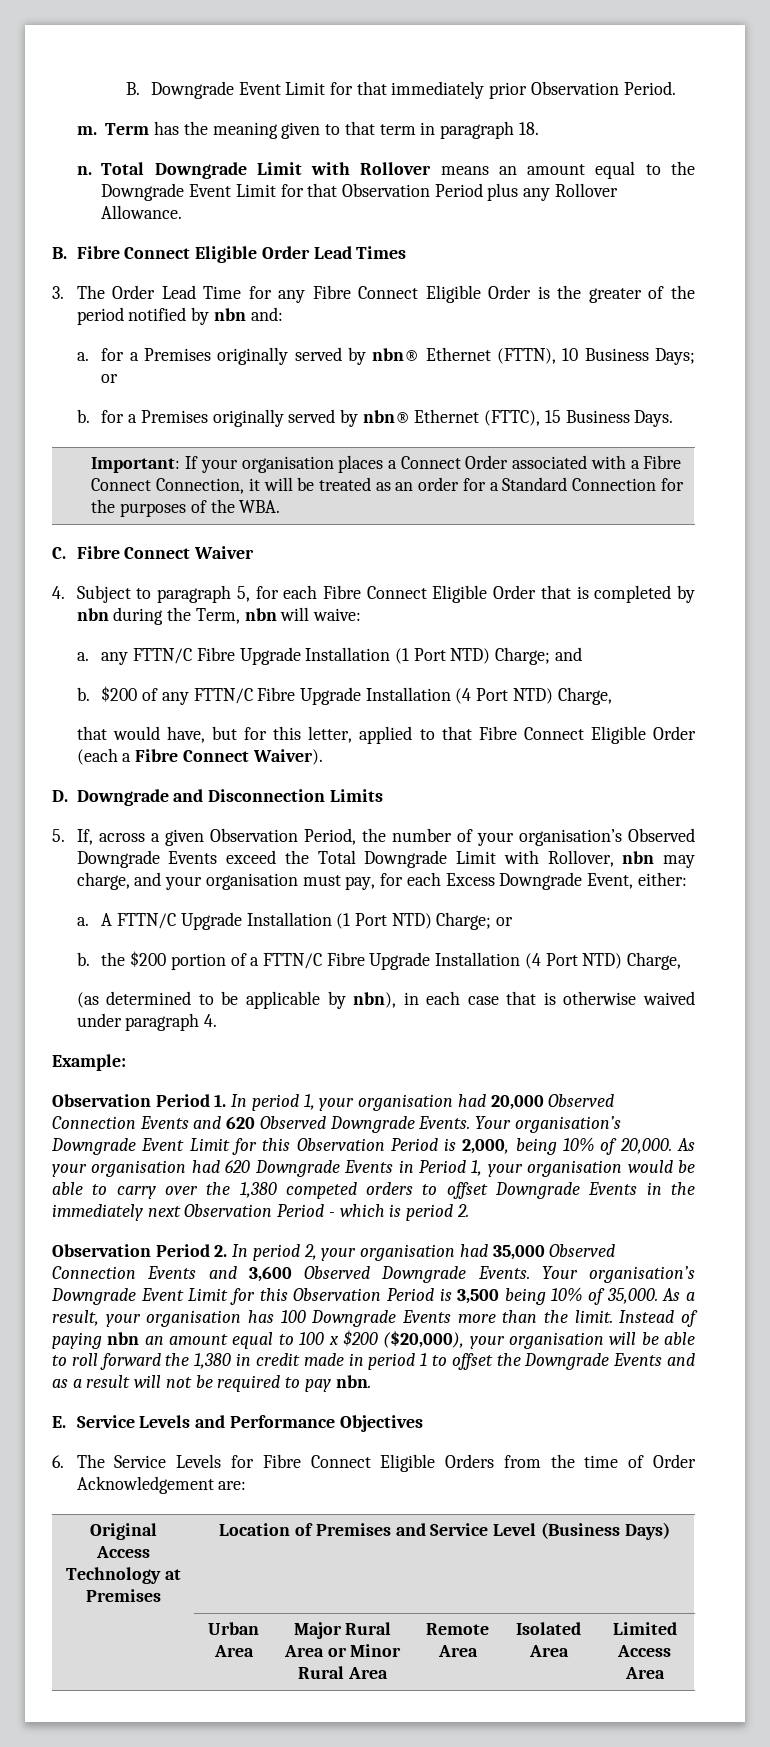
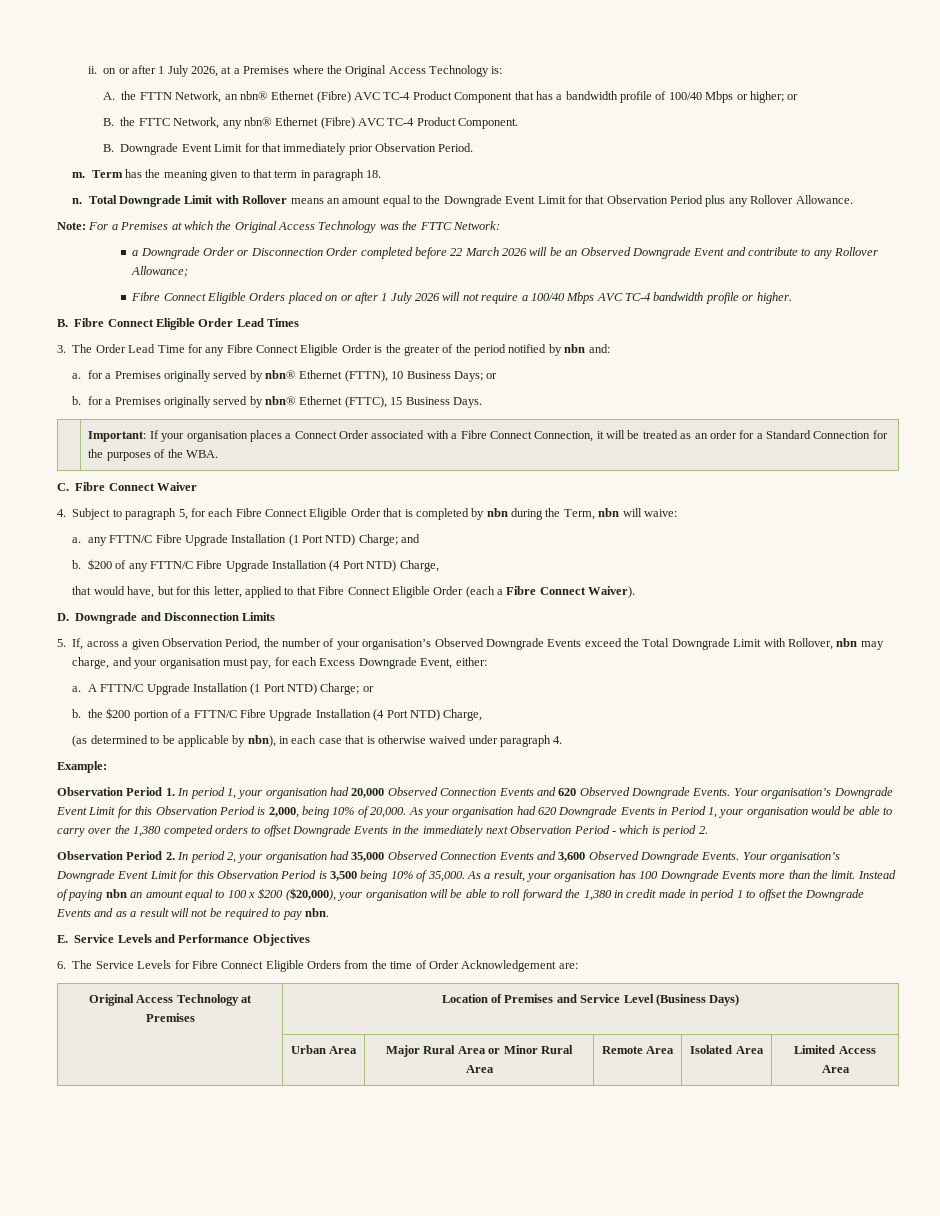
+ ii. on or after 1 July 2026, at a Premises where the Original Access Technology is:
+ A. the FTTN Network, an nbn® Ethernet (Fibre) AVC TC-4 Product Component that has a bandwidth profile of 100/40 Mbps or higher; or
+ B. the FTTC Network, any nbn® Ethernet (Fibre) AVC TC-4 Product Component.
+ Note: For a Premises at which the Original Access Technology was the FTTC Network:
+ a Downgrade Order or Disconnection Order completed before 22 March 2026 will be an Observed Downgrade Event and contribute to any Rollover Allowance;
+ Fibre Connect Eligible Orders placed on or after 1 July 2026 will not require a 100/40 Mbps AVC TC-4 bandwidth profile or higher.

